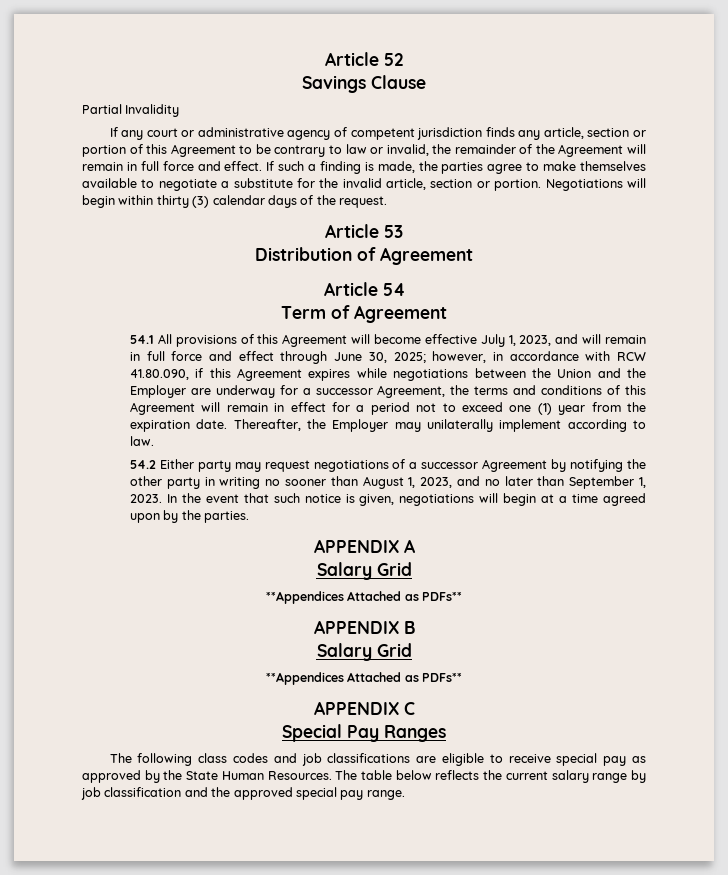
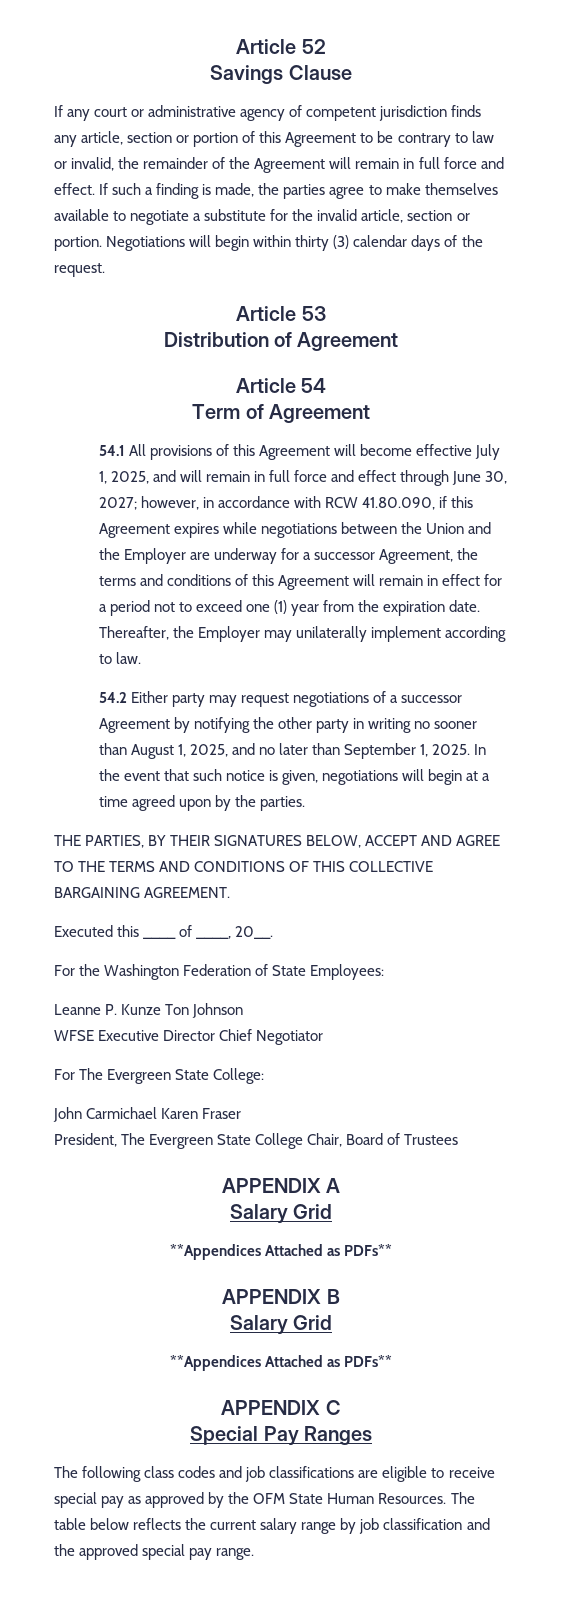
- Partial Invalidity
- 54.1 All provisions of this Agreement will become effective July 1, 2023, and will remain in full force and effect through June 30, 2025;
+ 54.1 All provisions of this Agreement will become effective July 1, 2025, and will remain in full force and effect through June 30, 2027;
- 54.2 Either party may request negotiations of a successor Agreement by notifying the other party in writing no sooner than August 1, 2023, and no later than September 1, 2023.
+ 54.2 Either party may request negotiations of a successor Agreement by notifying the other party in writing no sooner than August 1, 2025, and no later than September 1, 2025.
+ THE PARTIES, BY THEIR SIGNATURES BELOW, ACCEPT AND AGREE TO THE TERMS AND CONDITIONS OF THIS COLLECTIVE BARGAINING AGREEMENT.
+ Executed this ____ of ____, 20__.
+ For the Washington Federation of State Employees:
+ Leanne P. Kunze Ton Johnson
+ WFSE Executive Director Chief Negotiator
+ For The Evergreen State College:
+ John Carmichael Karen Fraser
+ President, The Evergreen State College Chair, Board of Trustees
- The following class codes and job classifications are eligible to receive special pay as approved by the State Human Resources.
+ The following class codes and job classifications are eligible to receive special pay as approved by the OFM State Human Resources.

